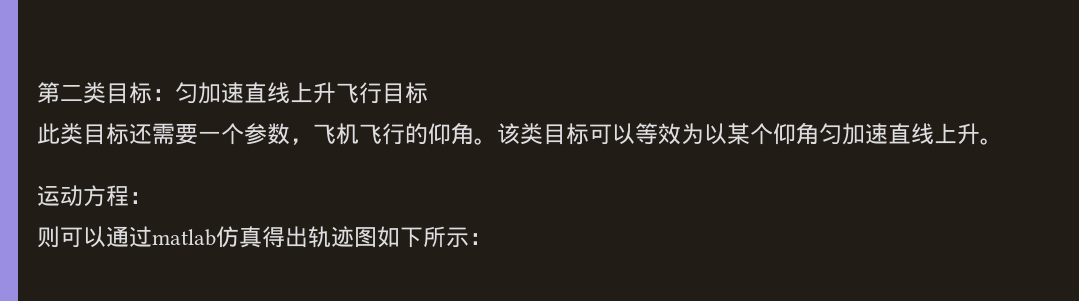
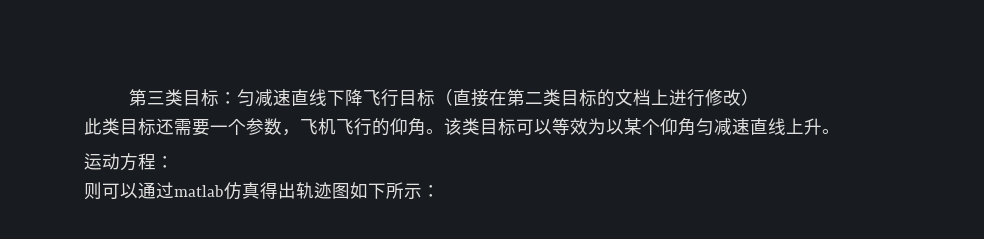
- 第二类目标：匀加速直线上升飞行目标
+ 第三类目标：匀减速直线下降飞行目标（直接在第二类目标的文档上进行修改）
- 该类目标可以等效为以某个仰角匀加速直线上升。
+ 该类目标可以等效为以某个仰角匀减速直线上升。

